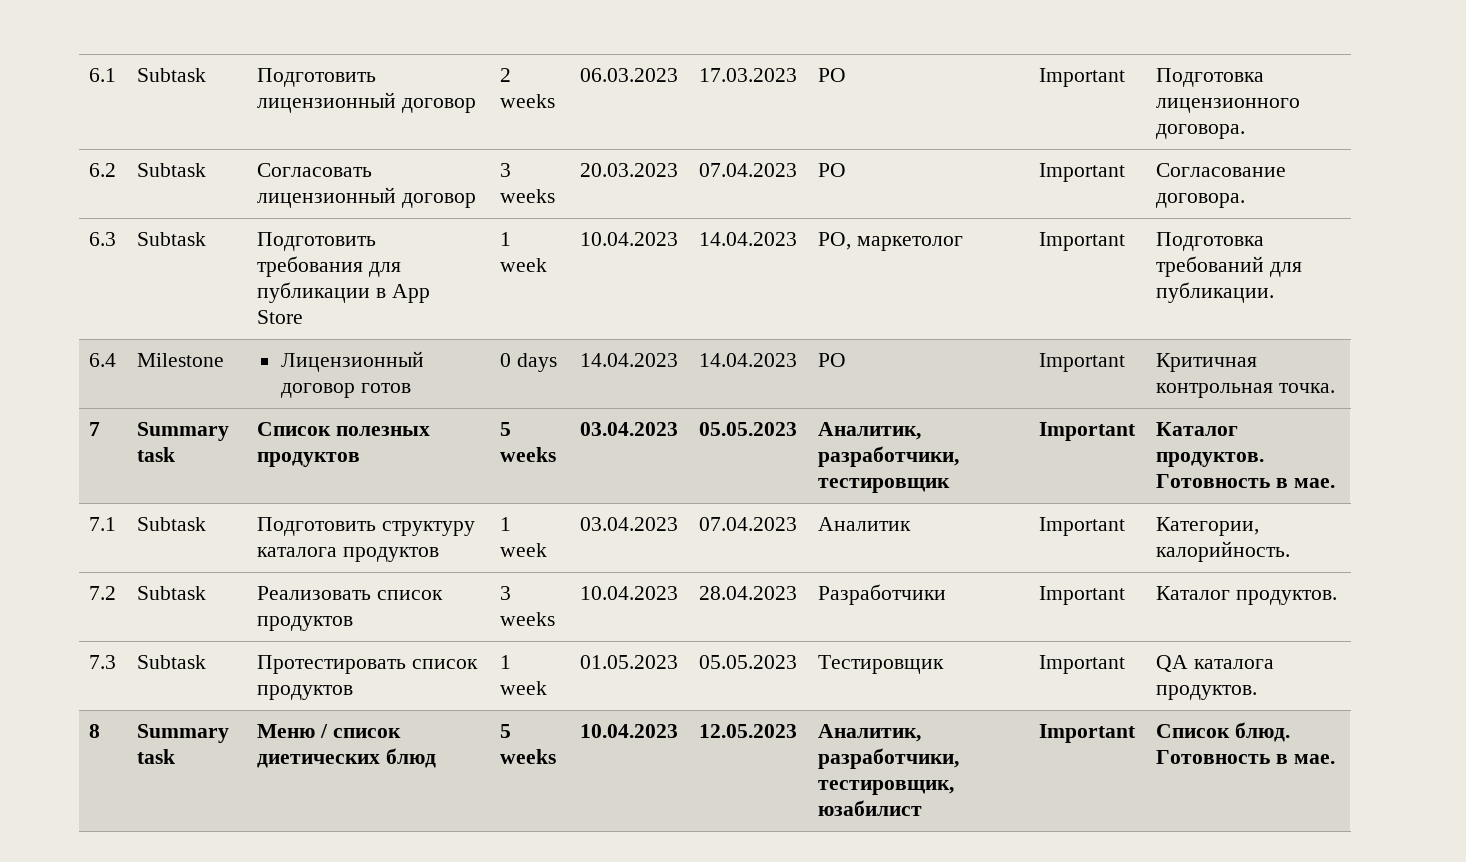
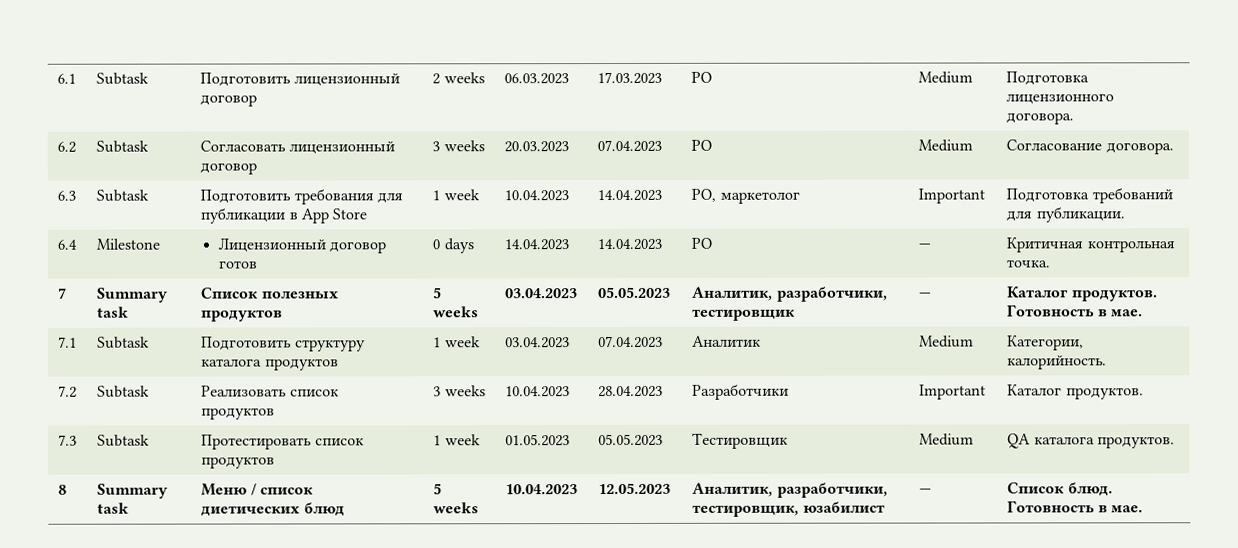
- 6.1 | Subtask | Подготовить лицензионный договор | 2 weeks | 06.03.2023 | 17.03.2023 | PO | Important | Подготовка лицензионного договора.
+ 6.1 | Subtask | Подготовить лицензионный договор | 2 weeks | 06.03.2023 | 17.03.2023 | PO | Medium | Подготовка лицензионного договора.
- 6.2 | Subtask | Согласовать лицензионный договор | 3 weeks | 20.03.2023 | 07.04.2023 | PO | Important | Согласование договора.
+ 6.2 | Subtask | Согласовать лицензионный договор | 3 weeks | 20.03.2023 | 07.04.2023 | PO | Medium | Согласование договора.
- 6.4 | Milestone | Лицензионный договор готов | 0 days | 14.04.2023 | 14.04.2023 | PO | Important | Критичная контрольная точка.
+ 6.4 | Milestone | Лицензионный договор готов | 0 days | 14.04.2023 | 14.04.2023 | PO | — | Критичная контрольная точка.
- 7 | Summary task | Список полезных продуктов | 5 weeks | 03.04.2023 | 05.05.2023 | Аналитик, разработчики, тестировщик | Important | Каталог продуктов. Готовность в мае.
+ 7 | Summary task | Список полезных продуктов | 5 weeks | 03.04.2023 | 05.05.2023 | Аналитик, разработчики, тестировщик | — | Каталог продуктов. Готовность в мае.
- 7.1 | Subtask | Подготовить структуру каталога продуктов | 1 week | 03.04.2023 | 07.04.2023 | Аналитик | Important | Категории, калорийность.
+ 7.1 | Subtask | Подготовить структуру каталога продуктов | 1 week | 03.04.2023 | 07.04.2023 | Аналитик | Medium | Категории, калорийность.
- 7.3 | Subtask | Протестировать список продуктов | 1 week | 01.05.2023 | 05.05.2023 | Тестировщик | Important | QA каталога продуктов.
+ 7.3 | Subtask | Протестировать список продуктов | 1 week | 01.05.2023 | 05.05.2023 | Тестировщик | Medium | QA каталога продуктов.
- 8 | Summary task | Меню / список диетических блюд | 5 weeks | 10.04.2023 | 12.05.2023 | Аналитик, разработчики, тестировщик, юзабилист | Important | Список блюд. Готовность в мае.
+ 8 | Summary task | Меню / список диетических блюд | 5 weeks | 10.04.2023 | 12.05.2023 | Аналитик, разработчики, тестировщик, юзабилист | — | Список блюд. Готовность в мае.

